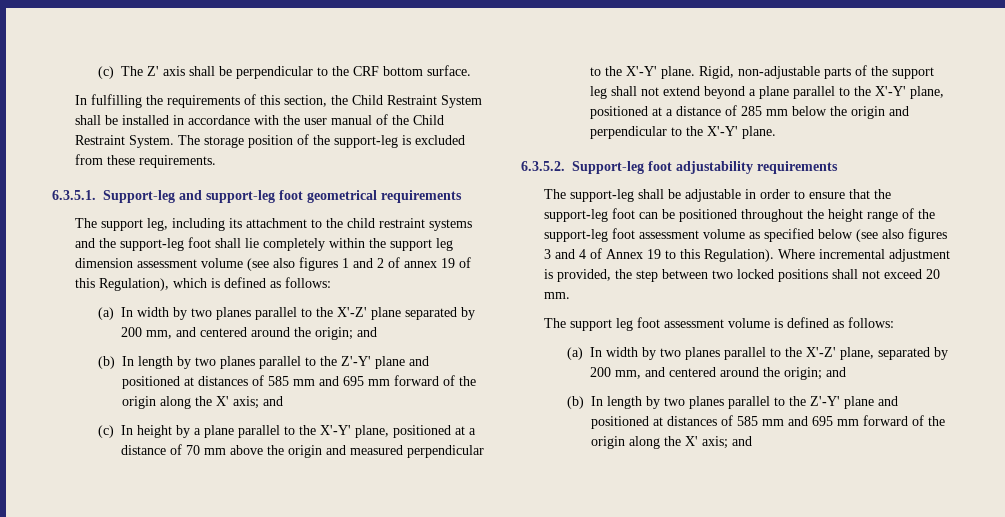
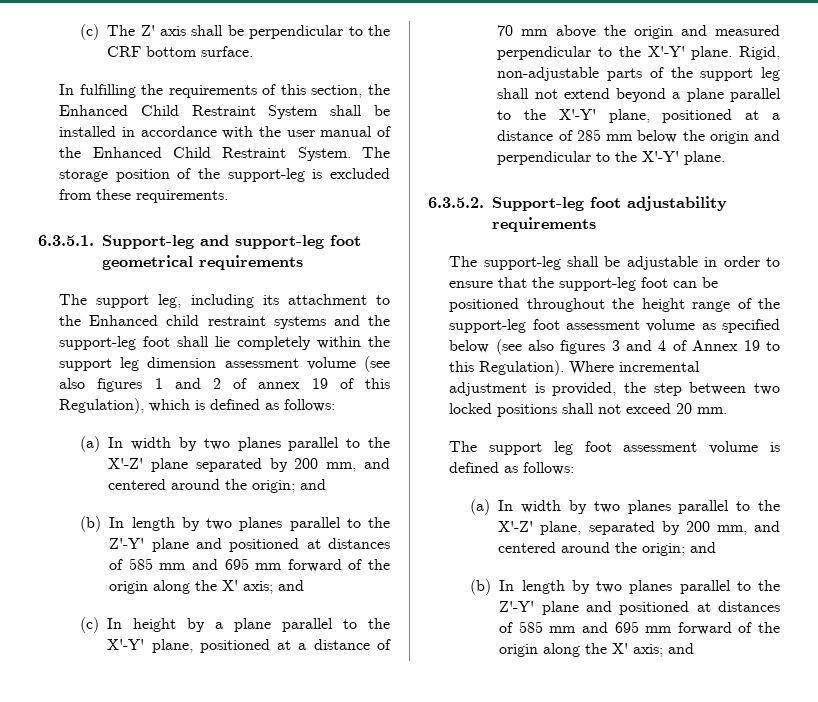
- In fulfilling the requirements of this section, the Child Restraint System shall be installed in accordance with the user manual of the Child Restraint System.
+ In fulfilling the requirements of this section, the Enhanced Child Restraint System shall be installed in accordance with the user manual of the Enhanced Child Restraint System.
- The support leg, including its attachment to the child restraint systems and the support-leg foot shall lie completely within the support leg dimension assessment volume (see also figures 1 and 2 of annex 19 of this Regulation), which is defined as follows:
+ The support leg, including its attachment to the Enhanced child restraint systems and the support-leg foot shall lie completely within the support leg dimension assessment volume (see also figures 1 and 2 of annex 19 of this Regulation), which is defined as follows:

